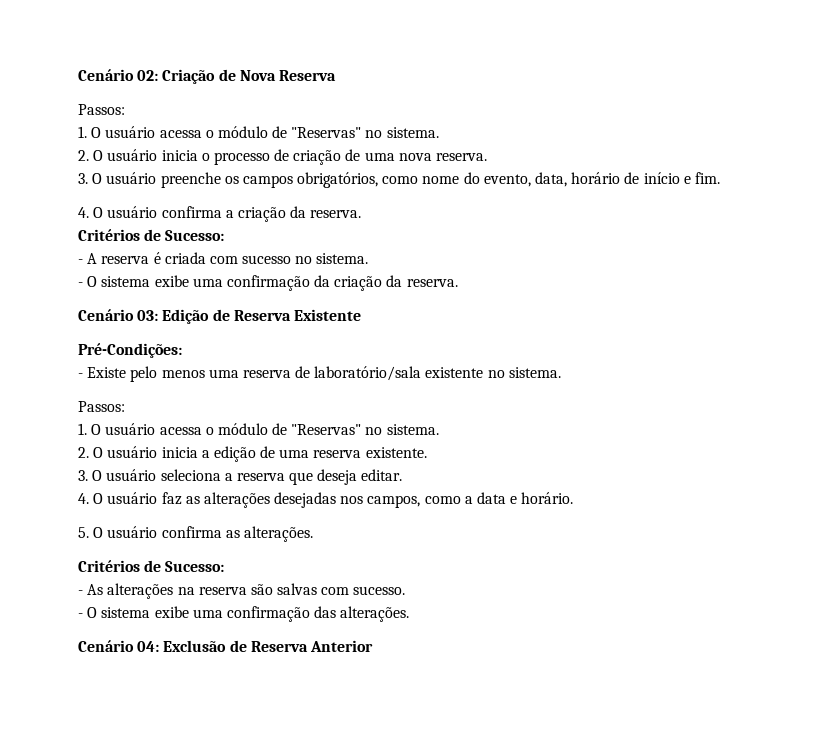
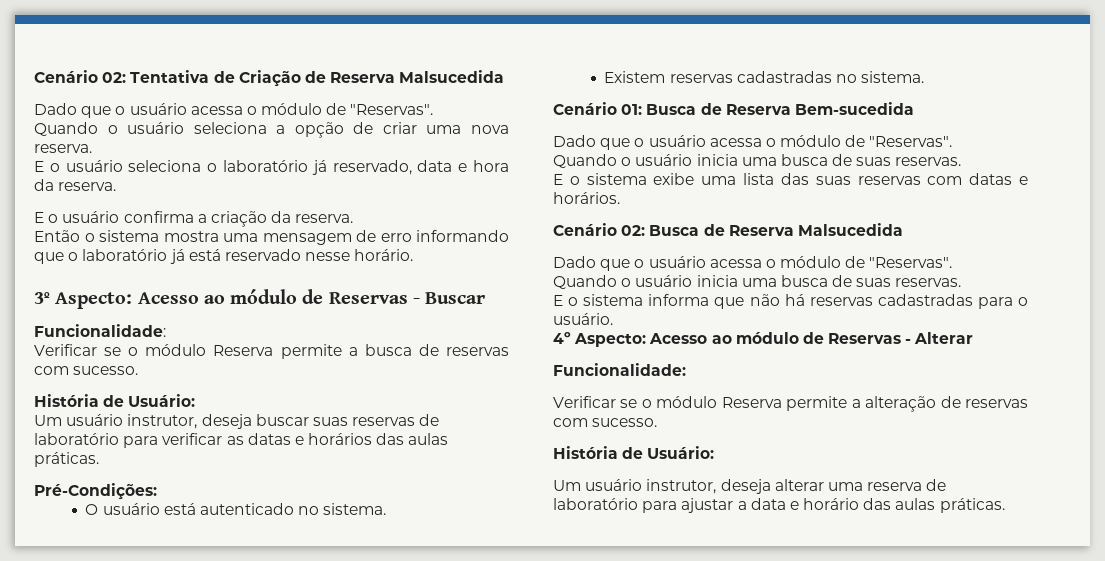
- Cenário 02: Criação de Nova Reserva
- Passos:
- 1. O usuário acessa o módulo de "Reservas" no sistema.
- 2. O usuário inicia o processo de criação de uma nova reserva.
- 3. O usuário preenche os campos obrigatórios, como nome do evento, data, horário de início e fim.
- 4. O usuário confirma a criação da reserva.
- Critérios de Sucesso:
- - A reserva é criada com sucesso no sistema.
- - O sistema exibe uma confirmação da criação da reserva.
- Cenário 03: Edição de Reserva Existente
+ Cenário 02: Tentativa de Criação de Reserva Malsucedida
+ Dado que o usuário acessa o módulo de "Reservas".
+ Quando o usuário seleciona a opção de criar uma nova reserva.
+ E o usuário seleciona o laboratório já reservado, data e hora da reserva.
+ E o usuário confirma a criação da reserva.
+ Então o sistema mostra uma mensagem de erro informando que o laboratório já está reservado nesse horário.
+ 3º Aspecto: Acesso ao módulo de Reservas - Buscar
+ Funcionalidade:
+ Verificar se o módulo Reserva permite a busca de reservas com sucesso.
+ História de Usuário:
+ Um usuário instrutor, deseja buscar suas reservas de laboratório para verificar as datas e horários das aulas práticas.
  Pré-Condições:
- - Existe pelo menos uma reserva de laboratório/sala existente no sistema.
- Passos:
- 1. O usuário acessa o módulo de "Reservas" no sistema.
- 2. O usuário inicia a edição de uma reserva existente.
- 3. O usuário seleciona a reserva que deseja editar.
- 4. O usuário faz as alterações desejadas nos campos, como a data e horário.
- 5. O usuário confirma as alterações.
- Critérios de Sucesso:
- - As alterações na reserva são salvas com sucesso.
- - O sistema exibe uma confirmação das alterações.
- Cenário 04: Exclusão de Reserva Anterior
+ O usuário está autenticado no sistema.
+ Existem reservas cadastradas no sistema.
+ Cenário 01: Busca de Reserva Bem-sucedida
+ Dado que o usuário acessa o módulo de "Reservas".
+ Quando o usuário inicia uma busca de suas reservas.
+ E o sistema exibe uma lista das suas reservas com datas e horários.
+ Cenário 02: Busca de Reserva Malsucedida
+ Dado que o usuário acessa o módulo de "Reservas".
+ Quando o usuário inicia uma busca de suas reservas.
+ E o sistema informa que não há reservas cadastradas para o usuário.
+ 4º Aspecto: Acesso ao módulo de Reservas - Alterar
+ Funcionalidade:
+ Verificar se o módulo Reserva permite a alteração de reservas com sucesso.
+ História de Usuário:
+ Um usuário instrutor, deseja alterar uma reserva de laboratório para ajustar a data e horário das aulas práticas.

